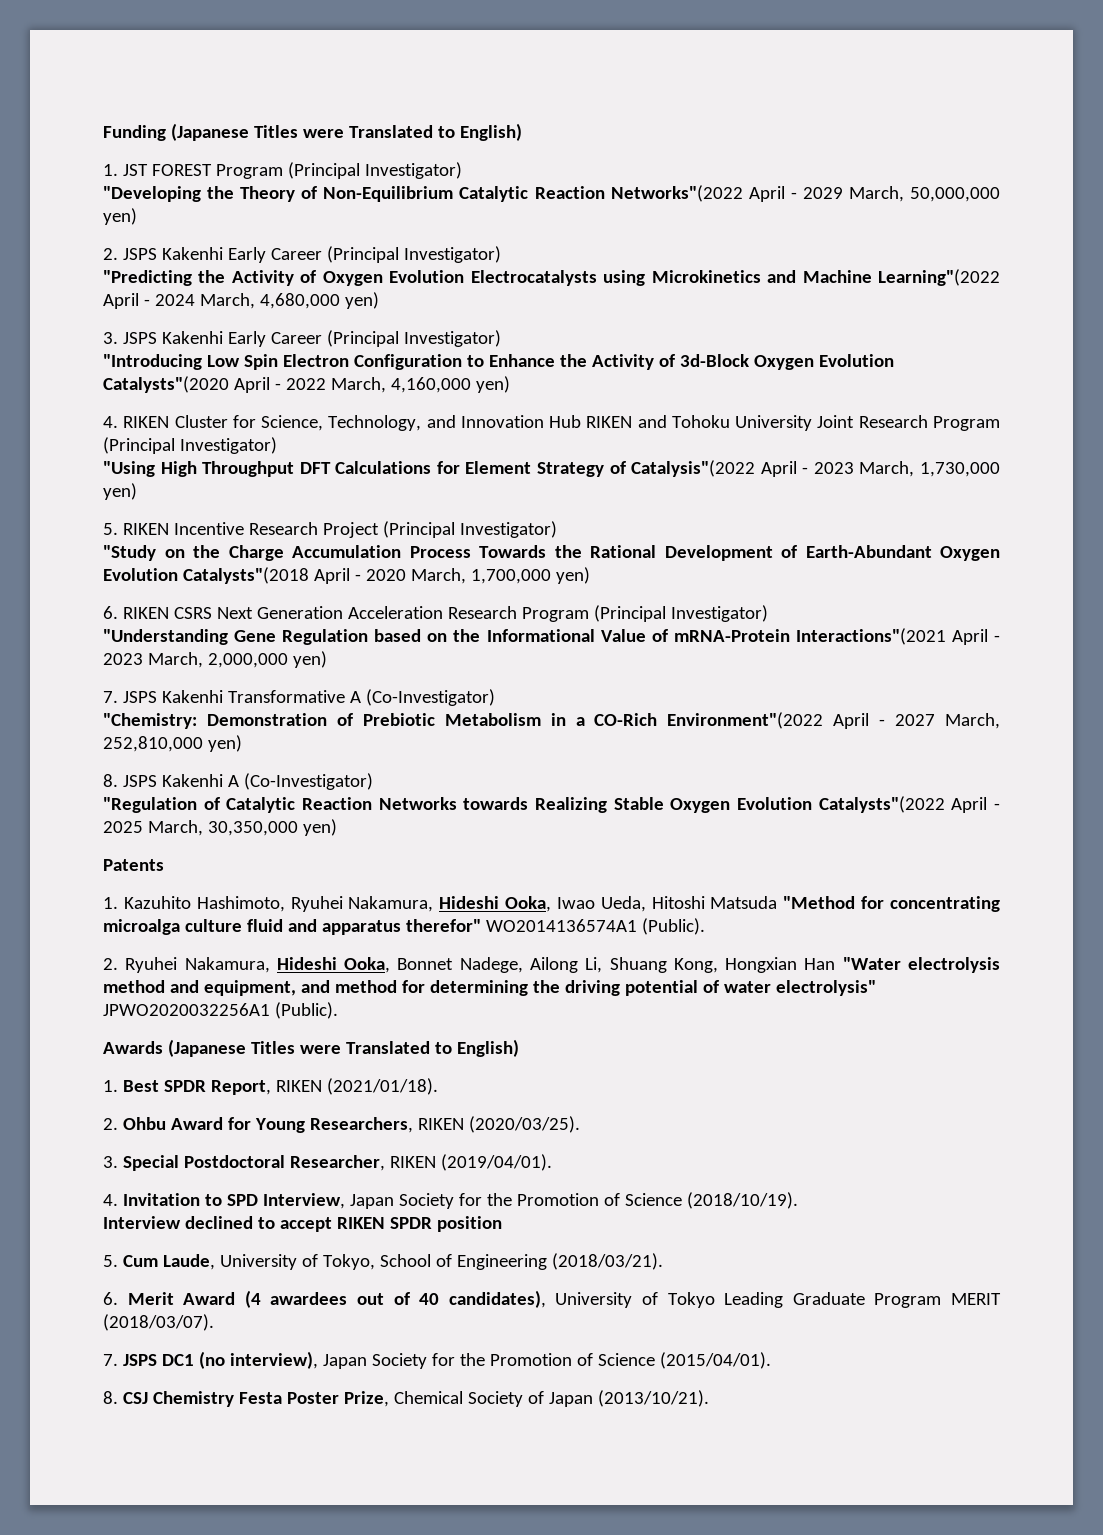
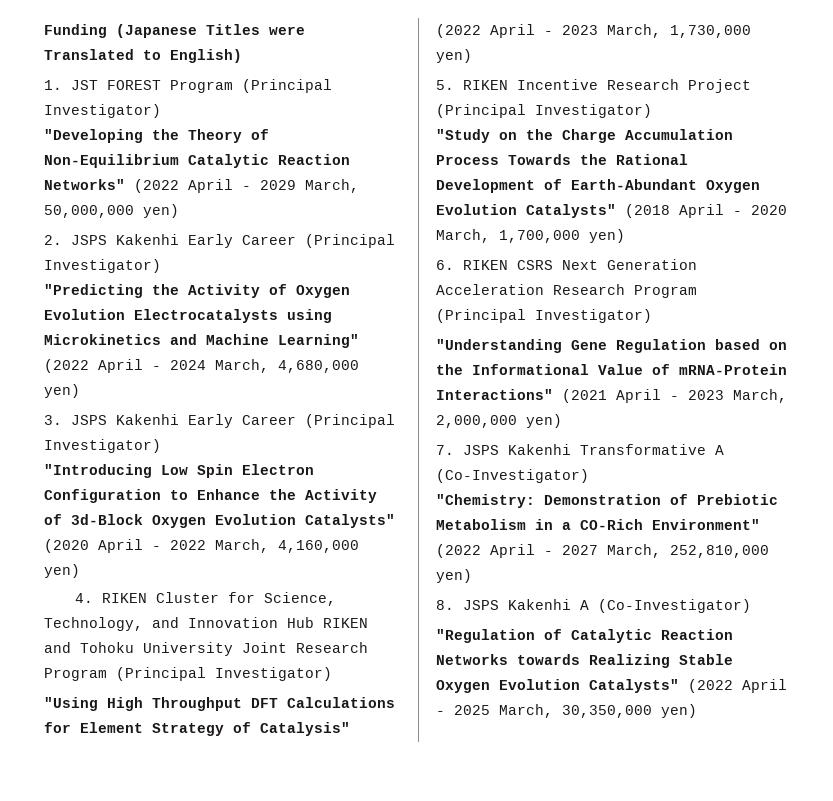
- "Developing the Theory of Non-Equilibrium Catalytic Reaction Networks"(2022 April - 2029 March, 50,000,000 yen)
+ "Developing the Theory of Non-Equilibrium Catalytic Reaction Networks" (2022 April - 2029 March, 50,000,000 yen)
- "Predicting the Activity of Oxygen Evolution Electrocatalysts using Microkinetics and Machine Learning"(2022 April - 2024 March, 4,680,000 yen)
+ "Predicting the Activity of Oxygen Evolution Electrocatalysts using Microkinetics and Machine Learning" (2022 April - 2024 March, 4,680,000 yen)
- "Introducing Low Spin Electron Configuration to Enhance the Activity of 3d-Block Oxygen Evolution Catalysts"(2020 April - 2022 March, 4,160,000 yen)
+ "Introducing Low Spin Electron Configuration to Enhance the Activity of 3d-Block Oxygen Evolution Catalysts" (2020 April - 2022 March, 4,160,000 yen)
- "Using High Throughput DFT Calculations for Element Strategy of Catalysis"(2022 April - 2023 March, 1,730,000 yen)
+ "Using High Throughput DFT Calculations for Element Strategy of Catalysis" (2022 April - 2023 March, 1,730,000 yen)
- "Study on the Charge Accumulation Process Towards the Rational Development of Earth-Abundant Oxygen Evolution Catalysts"(2018 April - 2020 March, 1,700,000 yen)
+ "Study on the Charge Accumulation Process Towards the Rational Development of Earth-Abundant Oxygen Evolution Catalysts" (2018 April - 2020 March, 1,700,000 yen)
- "Understanding Gene Regulation based on the Informational Value of mRNA-Protein Interactions"(2021 April - 2023 March, 2,000,000 yen)
+ "Understanding Gene Regulation based on the Informational Value of mRNA-Protein Interactions" (2021 April - 2023 March, 2,000,000 yen)
- "Chemistry: Demonstration of Prebiotic Metabolism in a CO-Rich Environment"(2022 April - 2027 March, 252,810,000 yen)
+ "Chemistry: Demonstration of Prebiotic Metabolism in a CO-Rich Environment" (2022 April - 2027 March, 252,810,000 yen)
- "Regulation of Catalytic Reaction Networks towards Realizing Stable Oxygen Evolution Catalysts"(2022 April - 2025 March, 30,350,000 yen)
+ "Regulation of Catalytic Reaction Networks towards Realizing Stable Oxygen Evolution Catalysts" (2022 April - 2025 March, 30,350,000 yen)
- Patents
- 1. Kazuhito Hashimoto, Ryuhei Nakamura, Hideshi Ooka, Iwao Ueda, Hitoshi Matsuda "Method for concentrating microalga culture fluid and apparatus therefor" WO2014136574A1 (Public).
- 2. Ryuhei Nakamura, Hideshi Ooka, Bonnet Nadege, Ailong Li, Shuang Kong, Hongxian Han "Water electrolysis method and equipment, and method for determining the driving potential of water electrolysis" JPWO2020032256A1 (Public).
- Awards (Japanese Titles were Translated to English)
- 1. Best SPDR Report, RIKEN (2021/01/18).
- 2. Ohbu Award for Young Researchers, RIKEN (2020/03/25).
- 3. Special Postdoctoral Researcher, RIKEN (2019/04/01).
- 4. Invitation to SPD Interview, Japan Society for the Promotion of Science (2018/10/19).
- Interview declined to accept RIKEN SPDR position
- 5. Cum Laude, University of Tokyo, School of Engineering (2018/03/21).
- 6. Merit Award (4 awardees out of 40 candidates), University of Tokyo Leading Graduate Program MERIT (2018/03/07).
- 7. JSPS DC1 (no interview), Japan Society for the Promotion of Science (2015/04/01).
- 8. CSJ Chemistry Festa Poster Prize, Chemical Society of Japan (2013/10/21).

